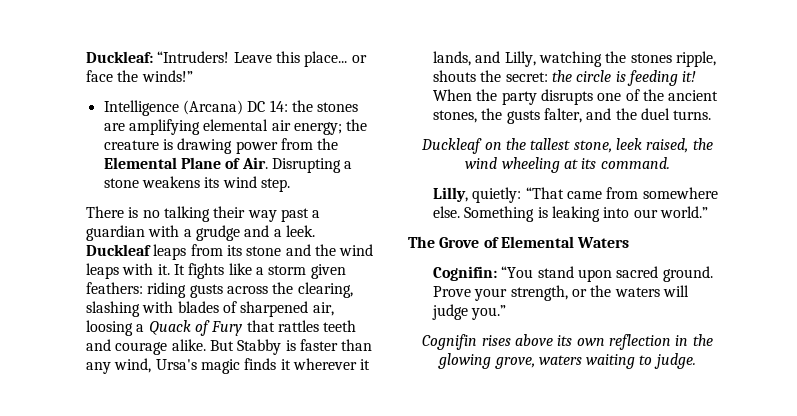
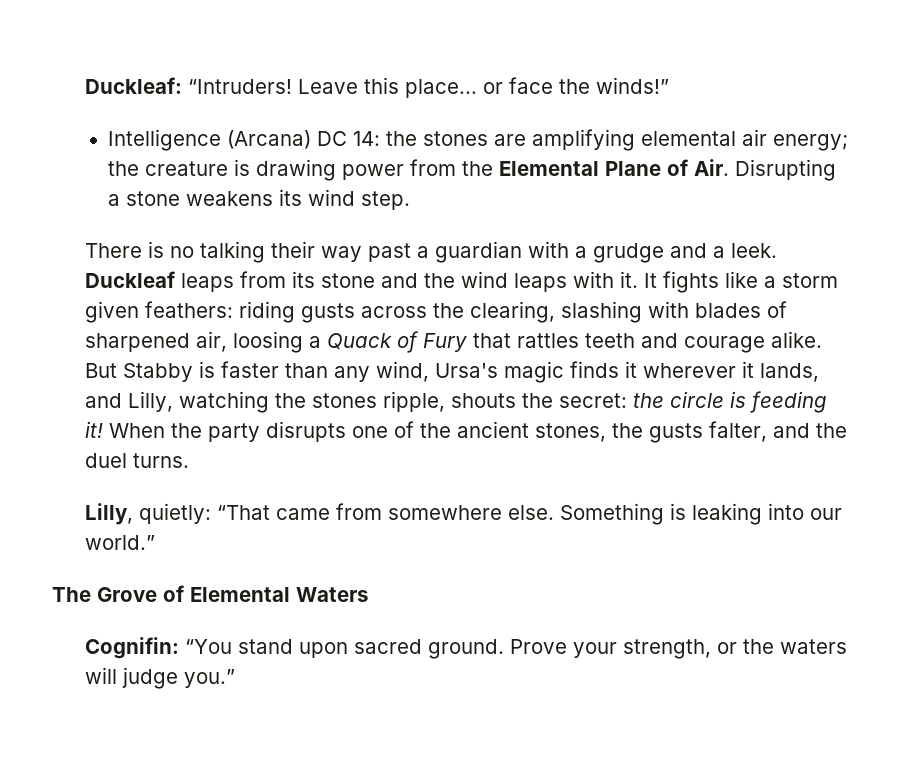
- Duckleaf on the tallest stone, leek raised, the wind wheeling at its command.
- Cognifin rises above its own reflection in the glowing grove, waters waiting to judge.

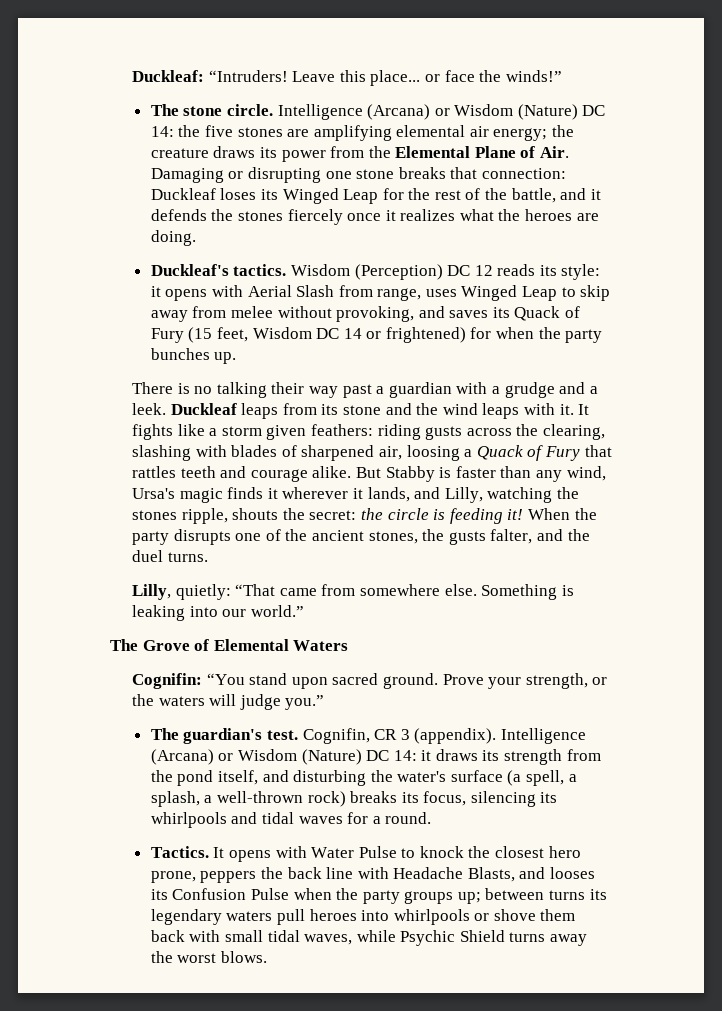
- Intelligence (Arcana) DC 14: the stones are amplifying elemental air energy; the creature is drawing power from the Elemental Plane of Air. Disrupting a stone weakens its wind step.
+ The stone circle. Intelligence (Arcana) or Wisdom (Nature) DC 14: the five stones are amplifying elemental air energy; the creature draws its power from the Elemental Plane of Air. Damaging or disrupting one stone breaks that connection: Duckleaf loses its Winged Leap for the rest of the battle, and it defends the stones fiercely once it realizes what the heroes are doing.
+ Duckleaf's tactics. Wisdom (Perception) DC 12 reads its style: it opens with Aerial Slash from range, uses Winged Leap to skip away from melee without provoking, and saves its Quack of Fury (15 feet, Wisdom DC 14 or frightened) for when the party bunches up.
+ The guardian's test. Cognifin, CR 3 (appendix). Intelligence (Arcana) or Wisdom (Nature) DC 14: it draws its strength from the pond itself, and disturbing the water's surface (a spell, a splash, a well-thrown rock) breaks its focus, silencing its whirlpools and tidal waves for a round.
+ Tactics. It opens with Water Pulse to knock the closest hero prone, peppers the back line with Headache Blasts, and looses its Confusion Pulse when the party groups up; between turns its legendary waters pull heroes into whirlpools or shove them back with small tidal waves, while Psychic Shield turns away the worst blows.

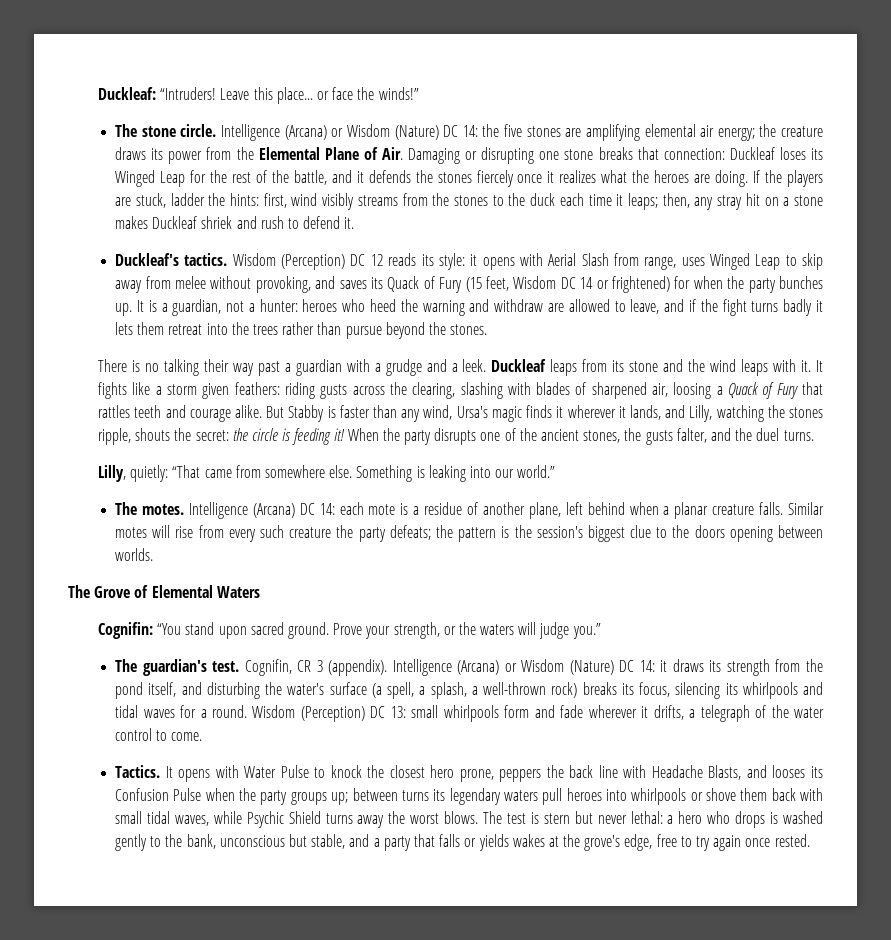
+ If the players are stuck, ladder the hints: first, wind visibly streams from the stones to the duck each time it leaps; then, any stray hit on a stone makes Duckleaf shriek and rush to defend it.
+ It is a guardian, not a hunter: heroes who heed the warning and withdraw are allowed to leave, and if the fight turns badly it lets them retreat into the trees rather than pursue beyond the stones.
+ The motes. Intelligence (Arcana) DC 14: each mote is a residue of another plane, left behind when a planar creature falls. Similar motes will rise from every such creature the party defeats; the pattern is the session's biggest clue to the doors opening between worlds.
+ Wisdom (Perception) DC 13: small whirlpools form and fade wherever it drifts, a telegraph of the water control to come.
+ The test is stern but never lethal: a hero who drops is washed gently to the bank, unconscious but stable, and a party that falls or yields wakes at the grove's edge, free to try again once rested.

